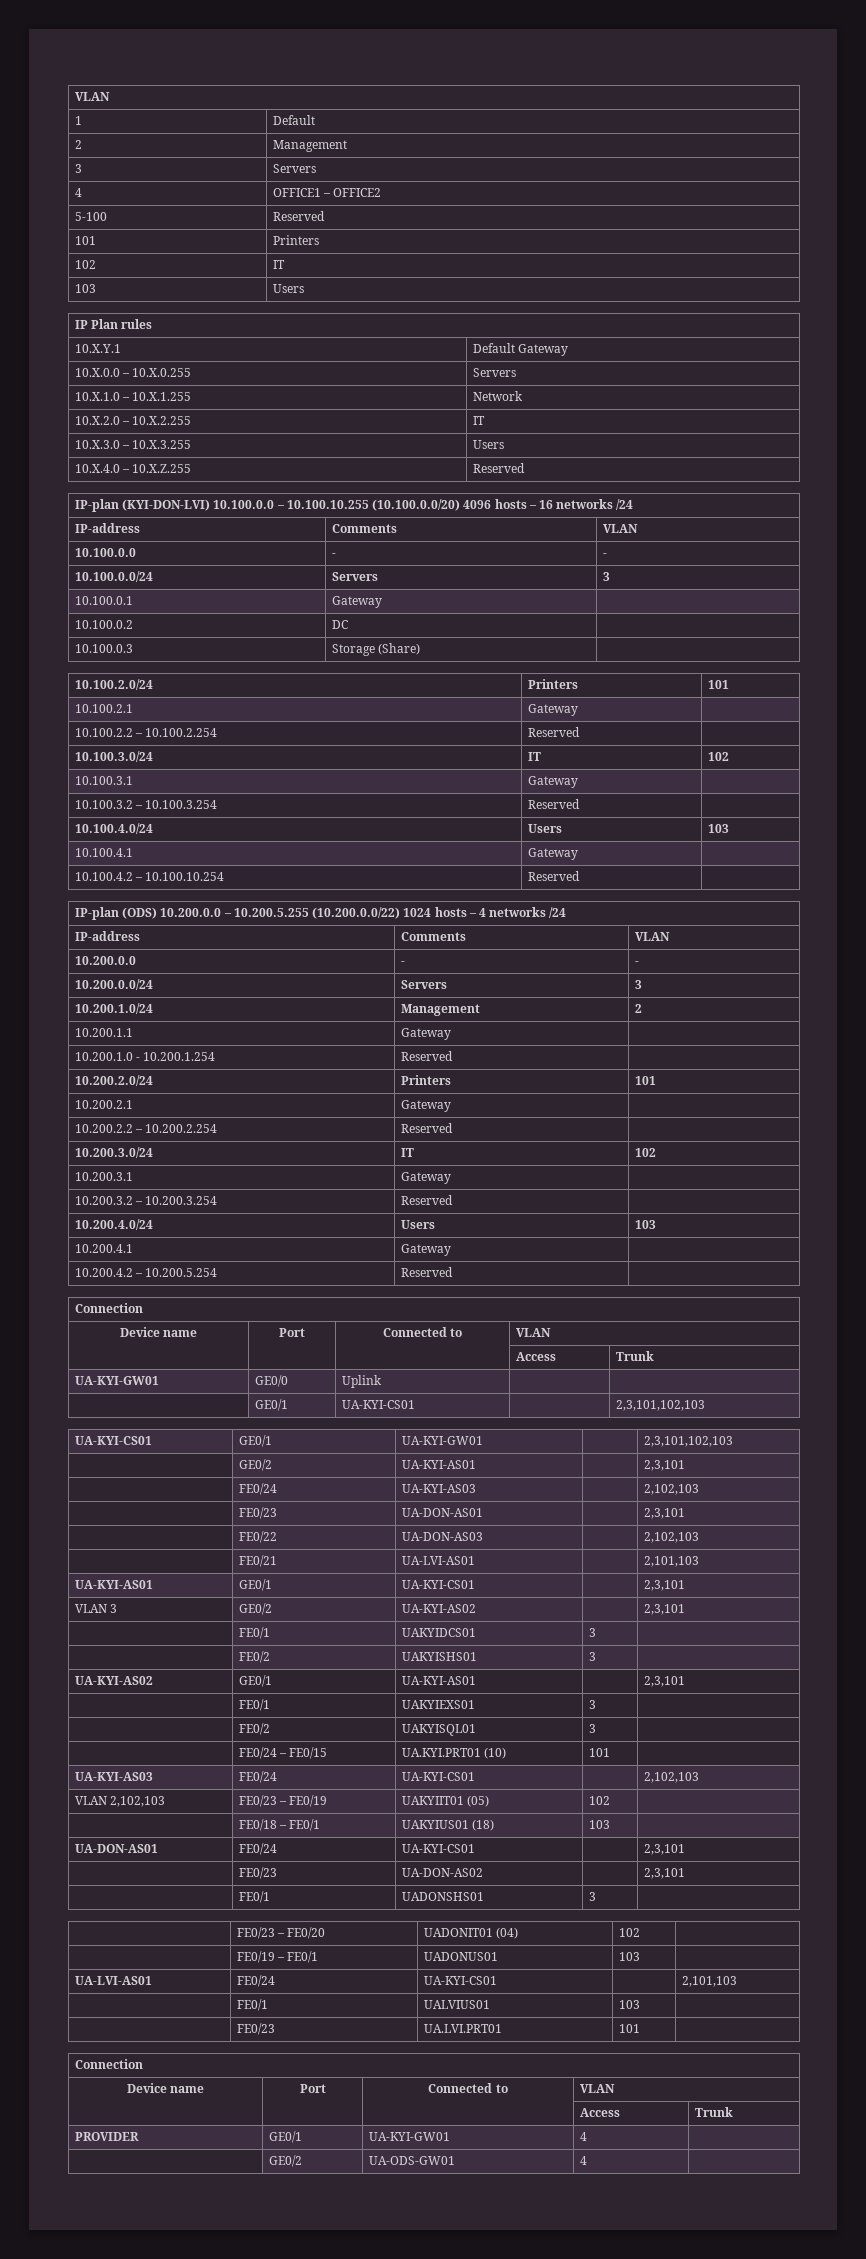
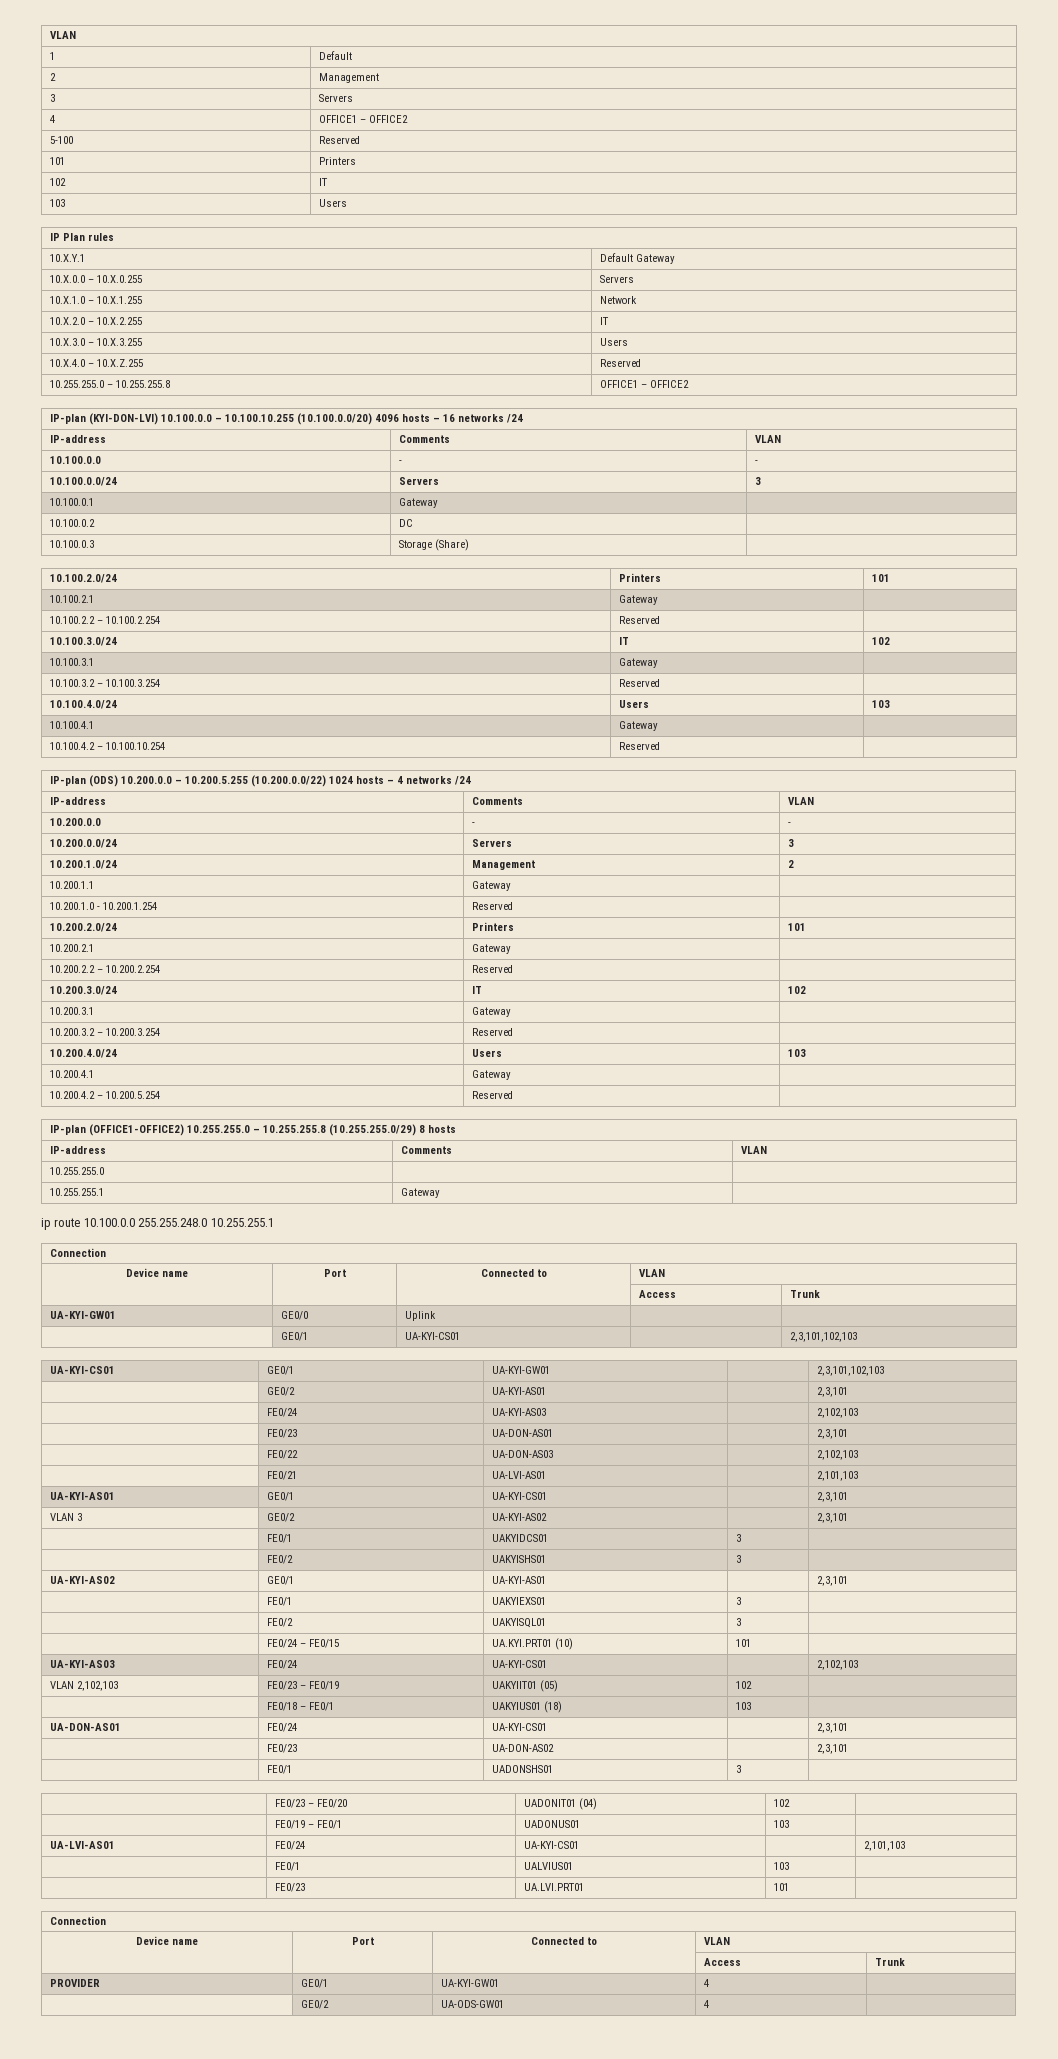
+ 10.255.255.0 – 10.255.255.8 | OFFICE1 – OFFICE2
+ IP-plan (OFFICE1-OFFICE2) 10.255.255.0 – 10.255.255.8 (10.255.255.0/29) 8 hosts
+ IP-address | Comments | VLAN
+ 10.255.255.0 | |
+ 10.255.255.1 | Gateway |
+ ip route 10.100.0.0 255.255.248.0 10.255.255.1

